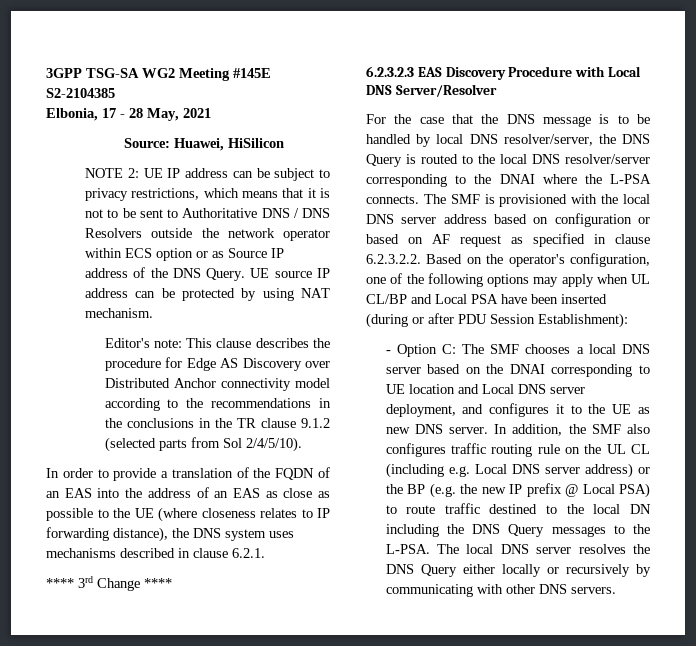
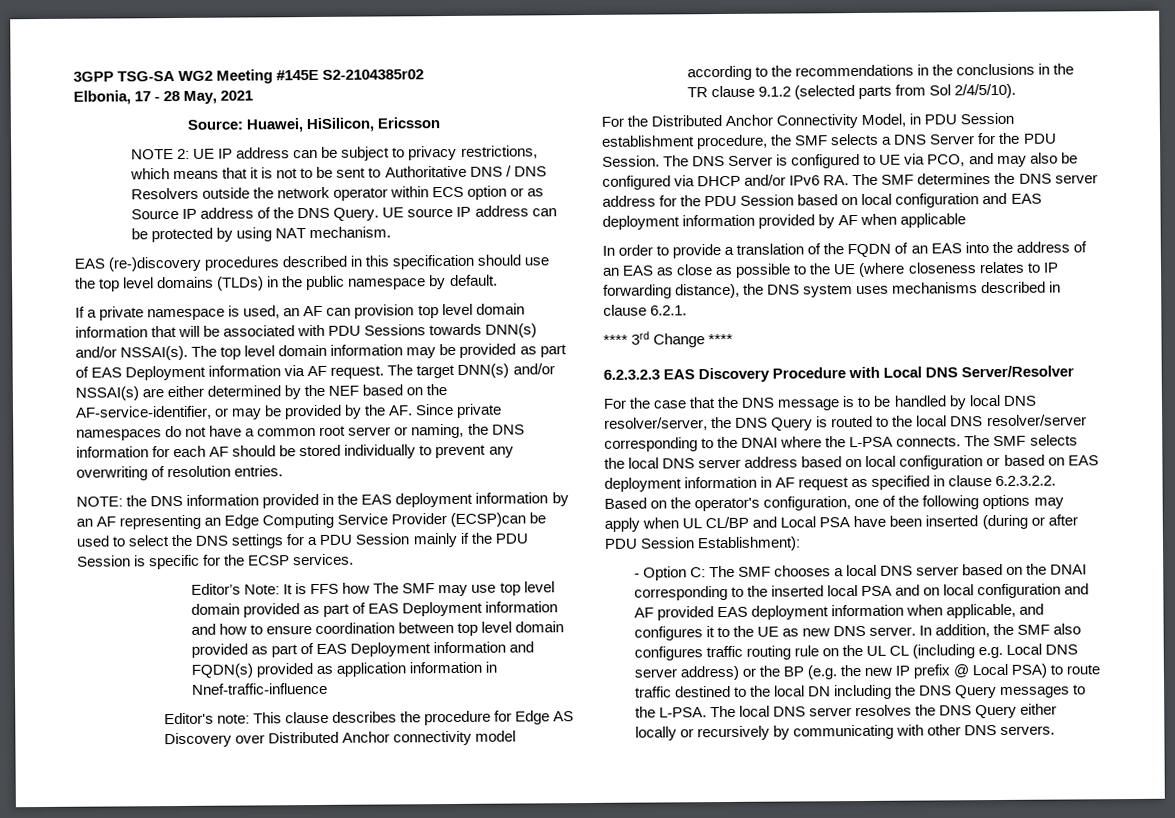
- 3GPP TSG-SA WG2 Meeting #145E S2-2104385
+ 3GPP TSG-SA WG2 Meeting #145E S2-2104385r02
- Source: Huawei, HiSilicon
+ Source: Huawei, HiSilicon, Ericsson
+ EAS (re-)discovery procedures described in this specification should use the top level domains (TLDs) in the public namespace by default.
+ If a private namespace is used, an AF can provision top level domain information that will be associated with PDU Sessions towards DNN(s) and/or NSSAI(s). The top level domain information may be provided as part of EAS Deployment information via AF request. The target DNN(s) and/or NSSAI(s) are either determined by the NEF based on the AF-service-identifier, or may be provided by the AF. Since private namespaces do not have a common root server or naming, the DNS information for each AF should be stored individually to prevent any overwriting of resolution entries.
+ NOTE: the DNS information provided in the EAS deployment information by an AF representing an Edge Computing Service Provider (ECSP)can be used to select the DNS settings for a PDU Session mainly if the PDU Session is specific for the ECSP services.
+ Editor’s Note: It is FFS how The SMF may use top level domain provided as part of EAS Deployment information and how to ensure coordination between top level domain provided as part of EAS Deployment information and FQDN(s) provided as application information in Nnef-traffic-influence
+ For the Distributed Anchor Connectivity Model, in PDU Session establishment procedure, the SMF selects a DNS Server for the PDU Session. The DNS Server is configured to UE via PCO, and may also be configured via DHCP and/or IPv6 RA. The SMF determines the DNS server address for the PDU Session based on local configuration and EAS deployment information provided by AF when applicable
- The SMF is provisioned with the local DNS server address based on configuration or based on AF request as specified in clause 6.2.3.2.2. Based on the operator's configuration, one of the following options may apply when UL CL/BP and Local PSA have been inserted (during or after PDU Session Establishment):
+ The SMF selects the local DNS server address based on local configuration or based on EAS deployment information in AF request as specified in clause 6.2.3.2.2. Based on the operator's configuration, one of the following options may apply when UL CL/BP and Local PSA have been inserted (during or after PDU Session Establishment):
- - Option C: The SMF chooses a local DNS server based on the DNAI corresponding to UE location and Local DNS server deployment, and configures it to the UE as new DNS server.
+ - Option C: The SMF chooses a local DNS server based on the DNAI corresponding to the inserted local PSA and on local configuration and AF provided EAS deployment information when applicable, and configures it to the UE as new DNS server.

